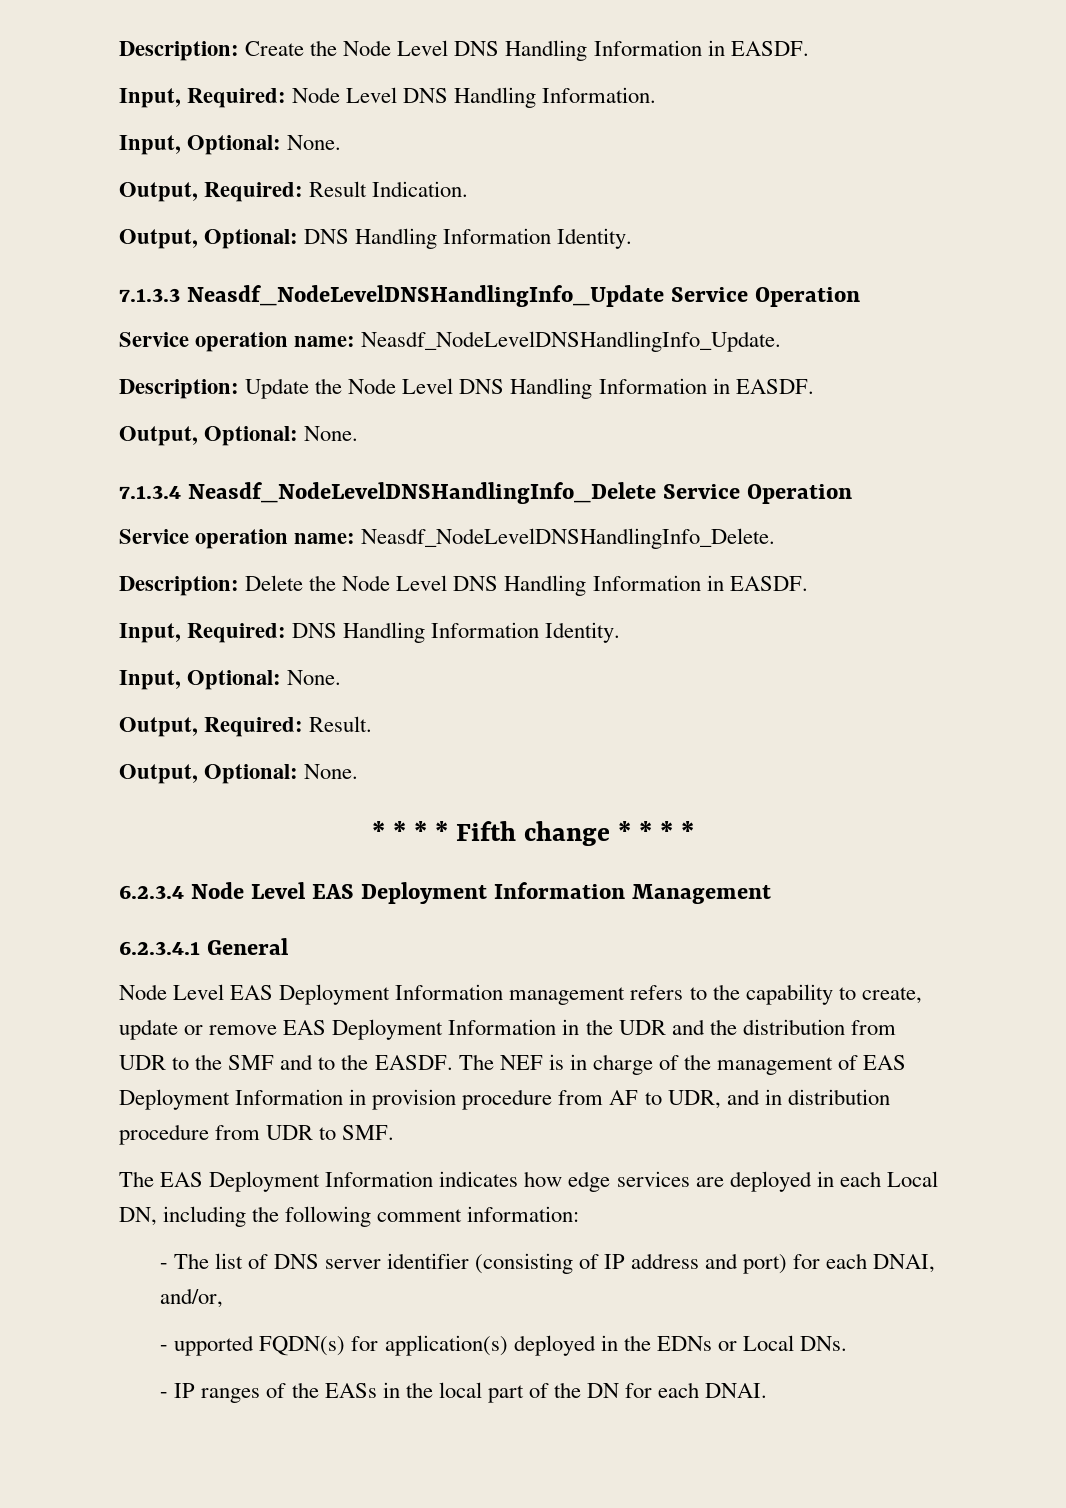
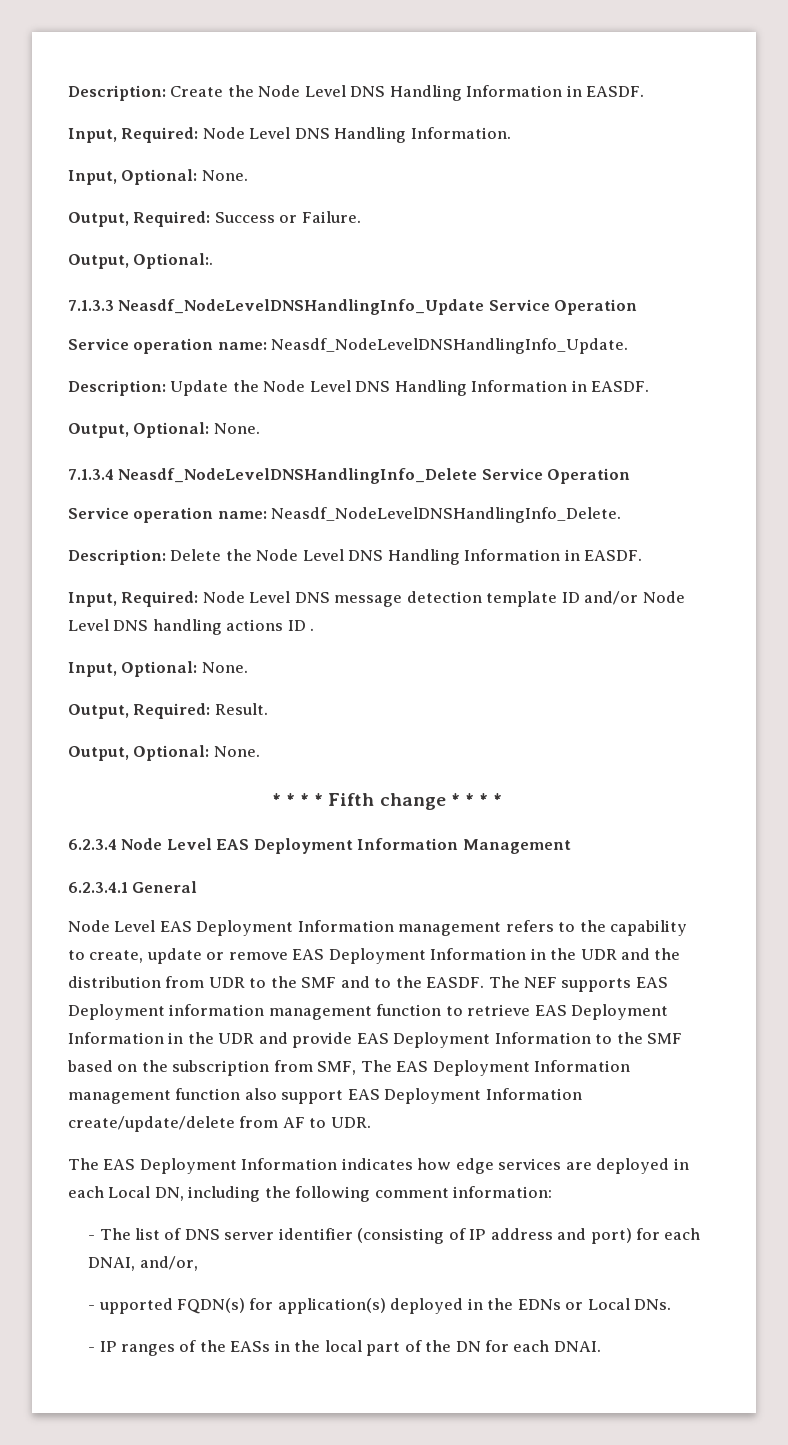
- Output, Required: Result Indication.
- Output, Optional: DNS Handling Information Identity.
+ Output, Required: Success or Failure.
+ Output, Optional:.
- Input, Required: DNS Handling Information Identity.
+ Input, Required: Node Level DNS message detection template ID and/or Node Level DNS handling actions ID .
- The NEF is in charge of the management of EAS Deployment Information in provision procedure from AF to UDR, and in distribution procedure from UDR to SMF.
+ The NEF supports EAS Deployment information management function to retrieve EAS Deployment Information in the UDR and provide EAS Deployment Information to the SMF based on the subscription from SMF, The EAS Deployment Information management function also support EAS Deployment Information create/update/delete from AF to UDR.

